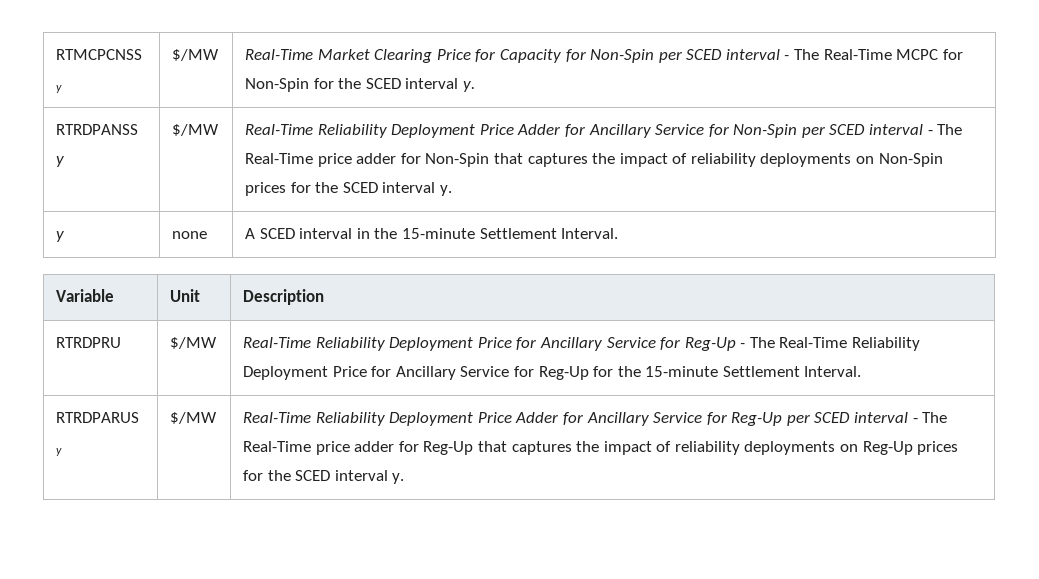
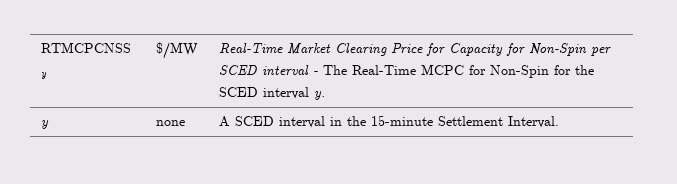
- RTRDPANSS y | $/MW | Real-Time Reliability Deployment Price Adder for Ancillary Service for Non-Spin per SCED interval - The Real-Time price adder for Non-Spin that captures the impact of reliability deployments on Non-Spin prices for the SCED interval y.
- Variable | Unit | Description
- RTRDPRU | $/MW | Real-Time Reliability Deployment Price for Ancillary Service for Reg-Up - The Real-Time Reliability Deployment Price for Ancillary Service for Reg-Up for the 15-minute Settlement Interval.
- RTRDPARUS y | $/MW | Real-Time Reliability Deployment Price Adder for Ancillary Service for Reg-Up per SCED interval - The Real-Time price adder for Reg-Up that captures the impact of reliability deployments on Reg-Up prices for the SCED interval y.

